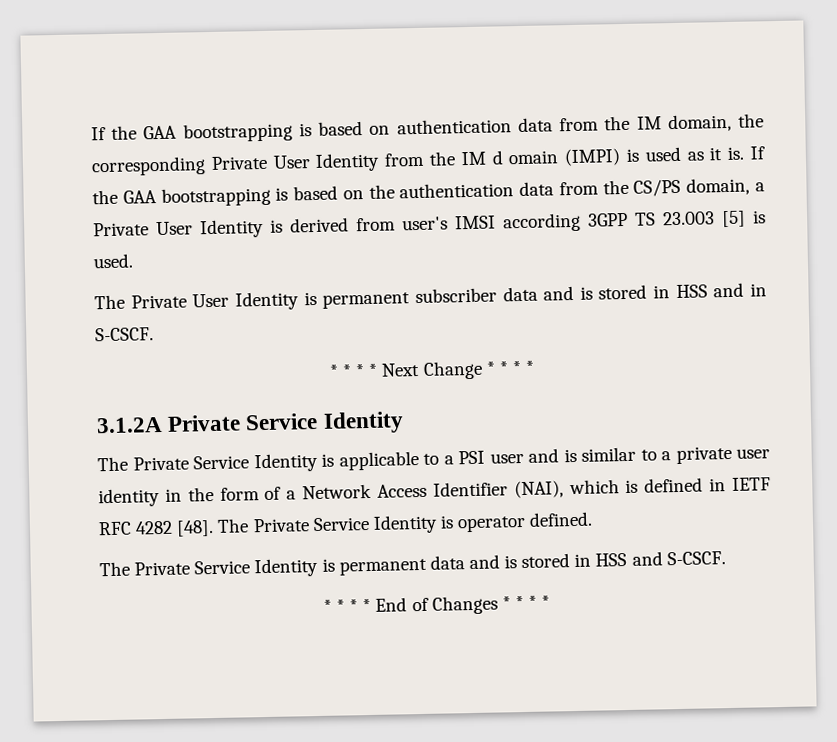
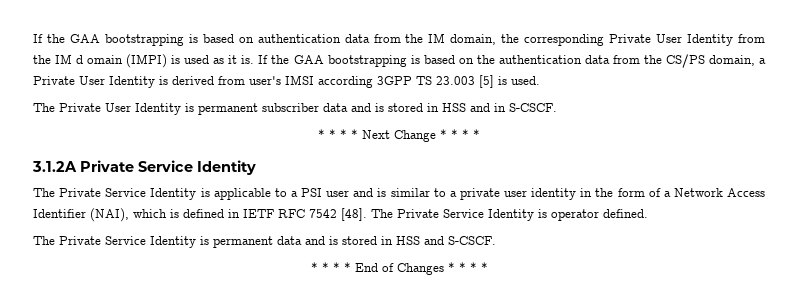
- The Private Service Identity is applicable to a PSI user and is similar to a private user identity in the form of a Network Access Identifier (NAI), which is defined in IETF RFC 4282 [48].
+ The Private Service Identity is applicable to a PSI user and is similar to a private user identity in the form of a Network Access Identifier (NAI), which is defined in IETF RFC 7542 [48].

